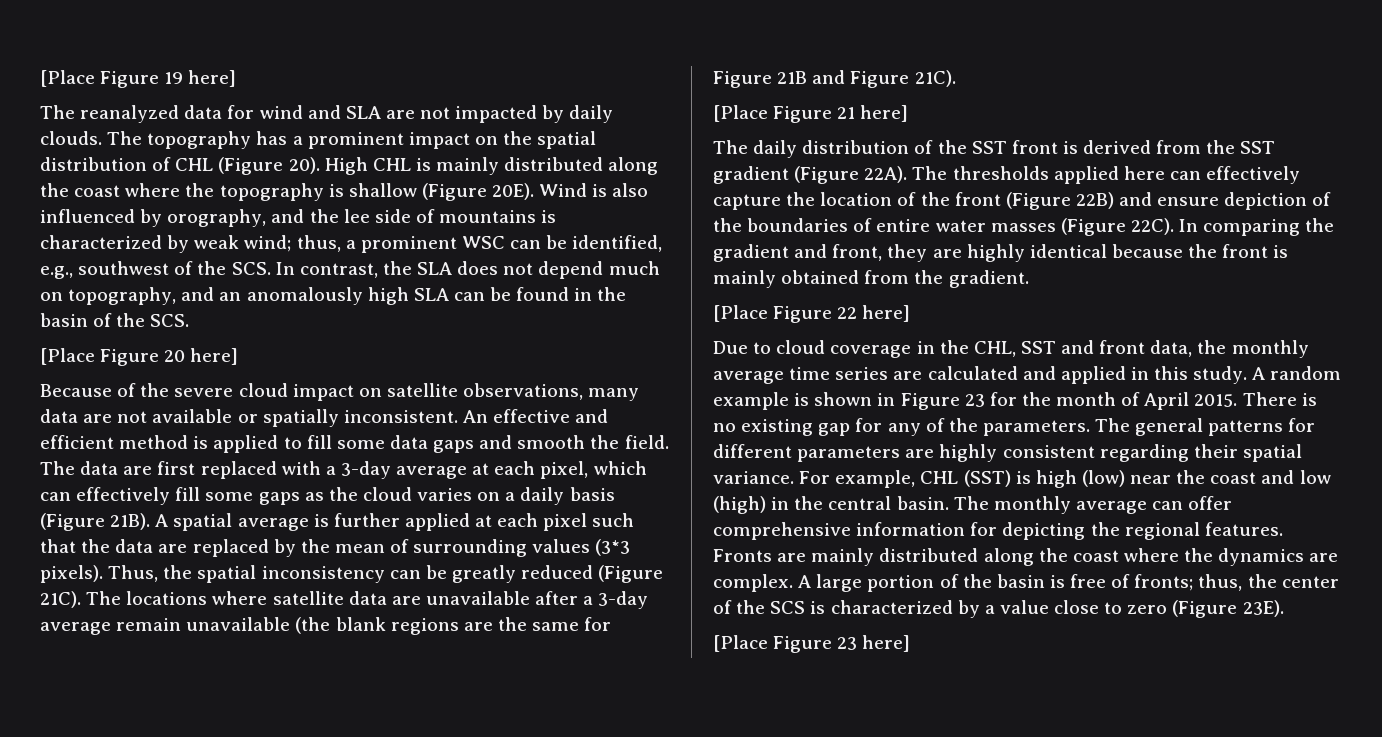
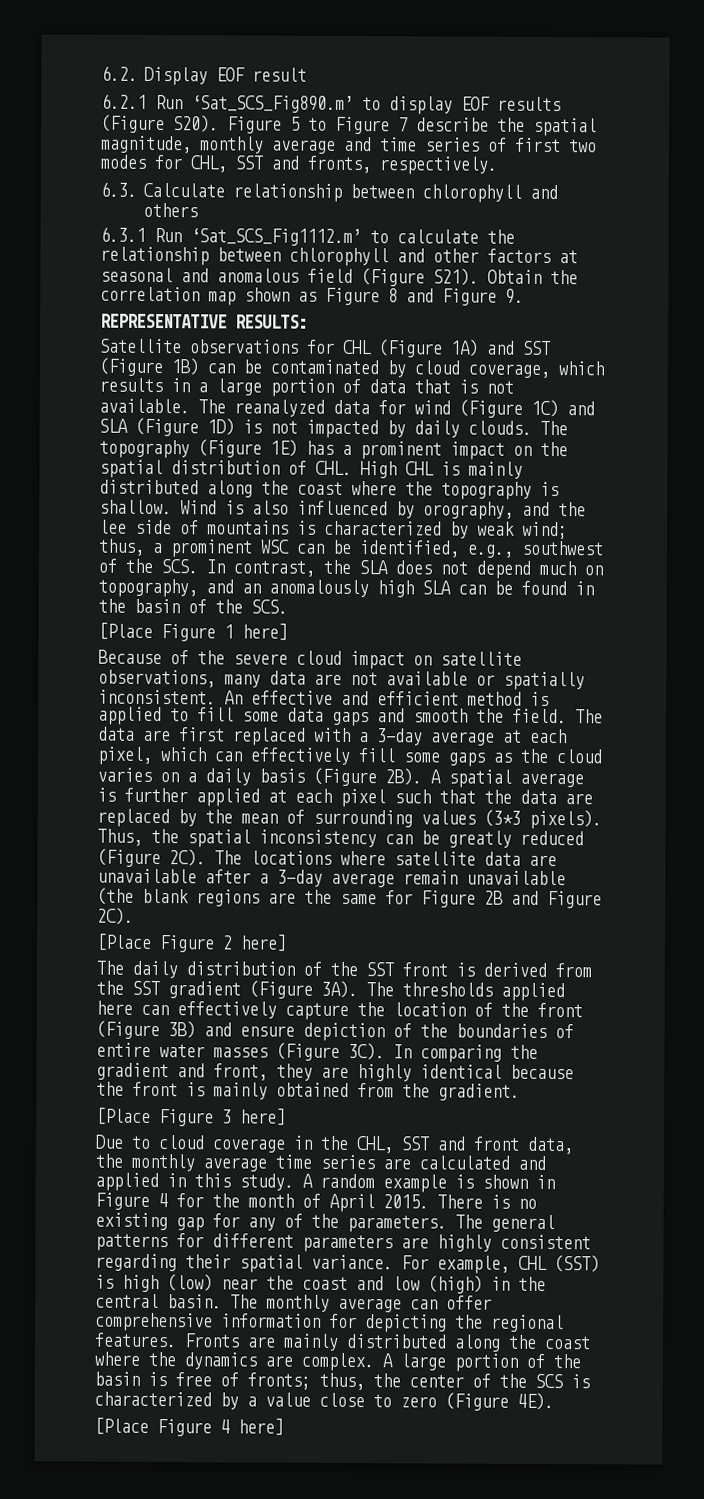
- [Place Figure 19 here]
- The reanalyzed data for wind and SLA are not impacted by daily clouds.
+ 6.2. Display EOF result
+ 6.2.1 Run ‘Sat_SCS_Fig890.m’ to display EOF results (Figure S20). Figure 5 to Figure 7 describe the spatial magnitude, monthly average and time series of first two modes for CHL, SST and fronts, respectively.
+ 6.3. Calculate relationship between chlorophyll and others
+ 6.3.1 Run ‘Sat_SCS_Fig1112.m’ to calculate the relationship between chlorophyll and other factors at seasonal and anomalous field (Figure S21). Obtain the correlation map shown as Figure 8 and Figure 9.
+ REPRESENTATIVE RESULTS:
+ Satellite observations for CHL (Figure 1A) and SST (Figure 1B) can be contaminated by cloud coverage, which results in a large portion of data that is not available. The reanalyzed data for wind (Figure 1C) and SLA (Figure 1D) is not impacted by daily clouds.
- The topography has a prominent impact on the spatial distribution of CHL (Figure 20). High CHL is mainly distributed along the coast where the topography is shallow (Figure 20E).
+ The topography (Figure 1E) has a prominent impact on the spatial distribution of CHL. High CHL is mainly distributed along the coast where the topography is shallow.
- [Place Figure 20 here]
+ [Place Figure 1 here]
- The data are first replaced with a 3-day average at each pixel, which can effectively fill some gaps as the cloud varies on a daily basis (Figure 21B).
+ The data are first replaced with a 3-day average at each pixel, which can effectively fill some gaps as the cloud varies on a daily basis (Figure 2B).
- Thus, the spatial inconsistency can be greatly reduced (Figure 21C).
+ Thus, the spatial inconsistency can be greatly reduced (Figure 2C).
- The locations where satellite data are unavailable after a 3-day average remain unavailable (the blank regions are the same for Figure 21B and Figure 21C).
- [Place Figure 21 here]
+ The locations where satellite data are unavailable after a 3-day average remain unavailable (the blank regions are the same for Figure 2B and Figure 2C).
+ [Place Figure 2 here]
- The daily distribution of the SST front is derived from the SST gradient (Figure 22A).
+ The daily distribution of the SST front is derived from the SST gradient (Figure 3A).
- The thresholds applied here can effectively capture the location of the front (Figure 22B) and ensure depiction of the boundaries of entire water masses (Figure 22C).
+ The thresholds applied here can effectively capture the location of the front (Figure 3B) and ensure depiction of the boundaries of entire water masses (Figure 3C).
- [Place Figure 22 here]
+ [Place Figure 3 here]
- A random example is shown in Figure 23 for the month of April 2015.
+ A random example is shown in Figure 4 for the month of April 2015.
- A large portion of the basin is free of fronts; thus, the center of the SCS is characterized by a value close to zero (Figure 23E).
- [Place Figure 23 here]
+ A large portion of the basin is free of fronts; thus, the center of the SCS is characterized by a value close to zero (Figure 4E).
+ [Place Figure 4 here]

